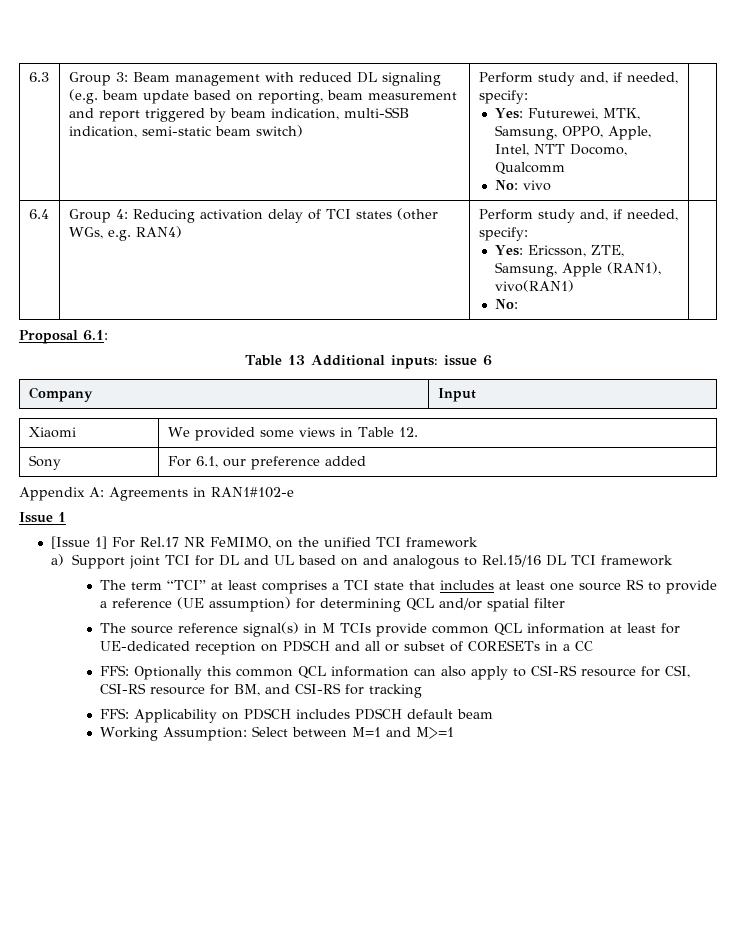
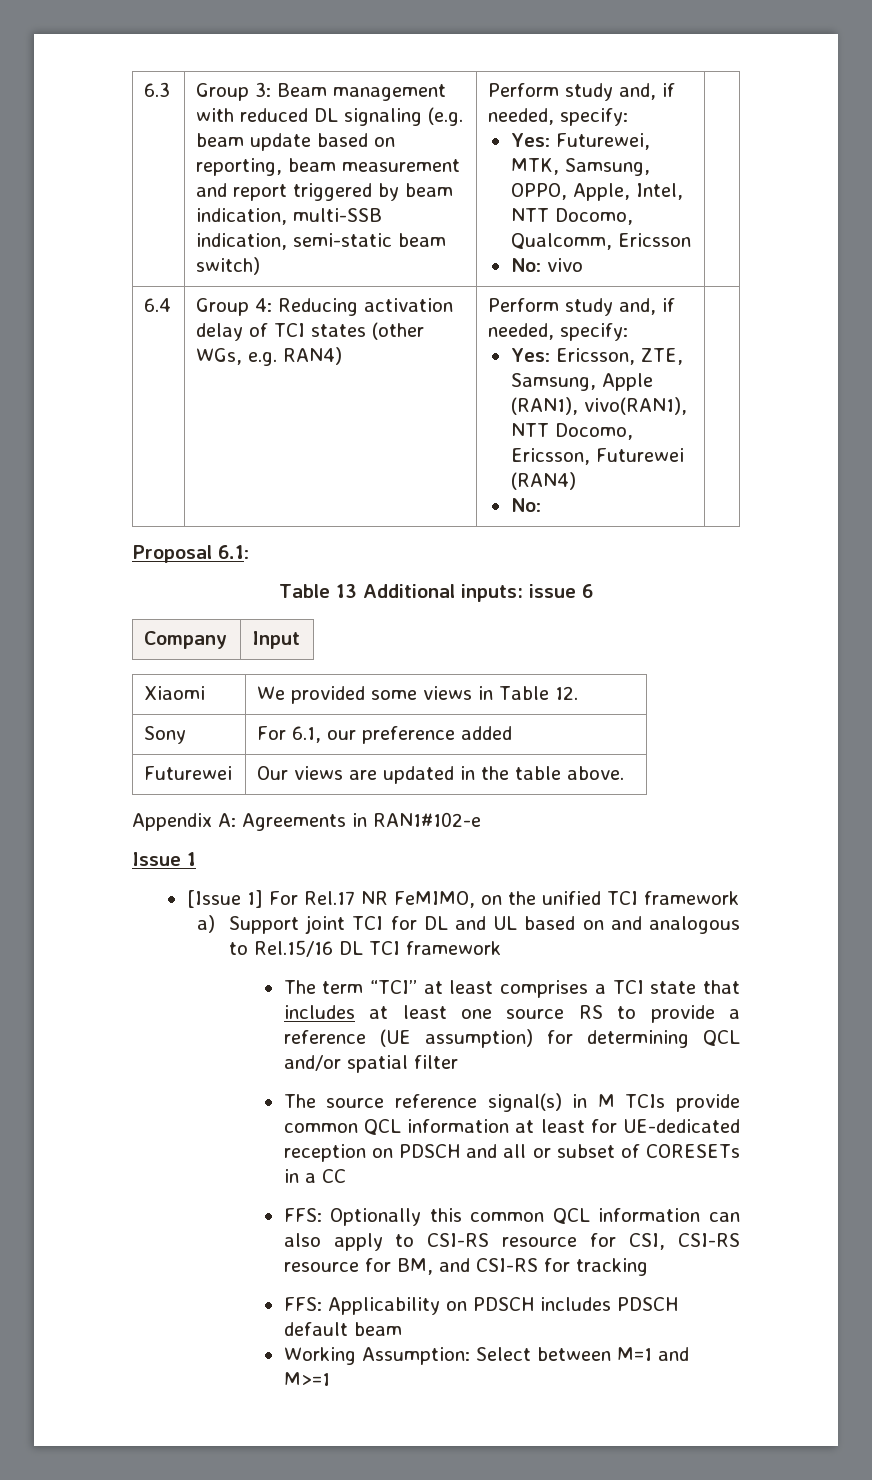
- Yes: Futurewei, MTK, Samsung, OPPO, Apple, Intel, NTT Docomo, Qualcomm
+ Yes: Futurewei, MTK, Samsung, OPPO, Apple, Intel, NTT Docomo, Qualcomm, Ericsson
  6.4 | Group 4: Reducing activation delay of TCI states (other WGs, e.g. RAN4) | Perform study and, if needed, specify:
- Yes: Ericsson, ZTE, Samsung, Apple (RAN1), vivo(RAN1)
+ Yes: Ericsson, ZTE, Samsung, Apple (RAN1), vivo(RAN1), NTT Docomo, Ericsson, Futurewei (RAN4)
+ Futurewei | Our views are updated in the table above.

